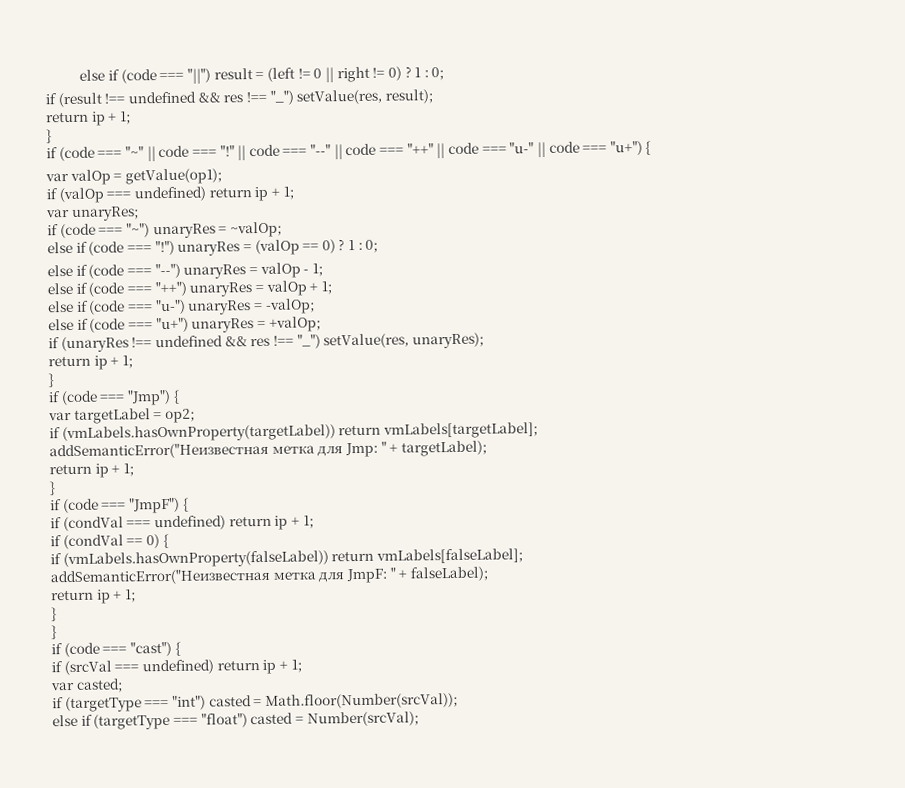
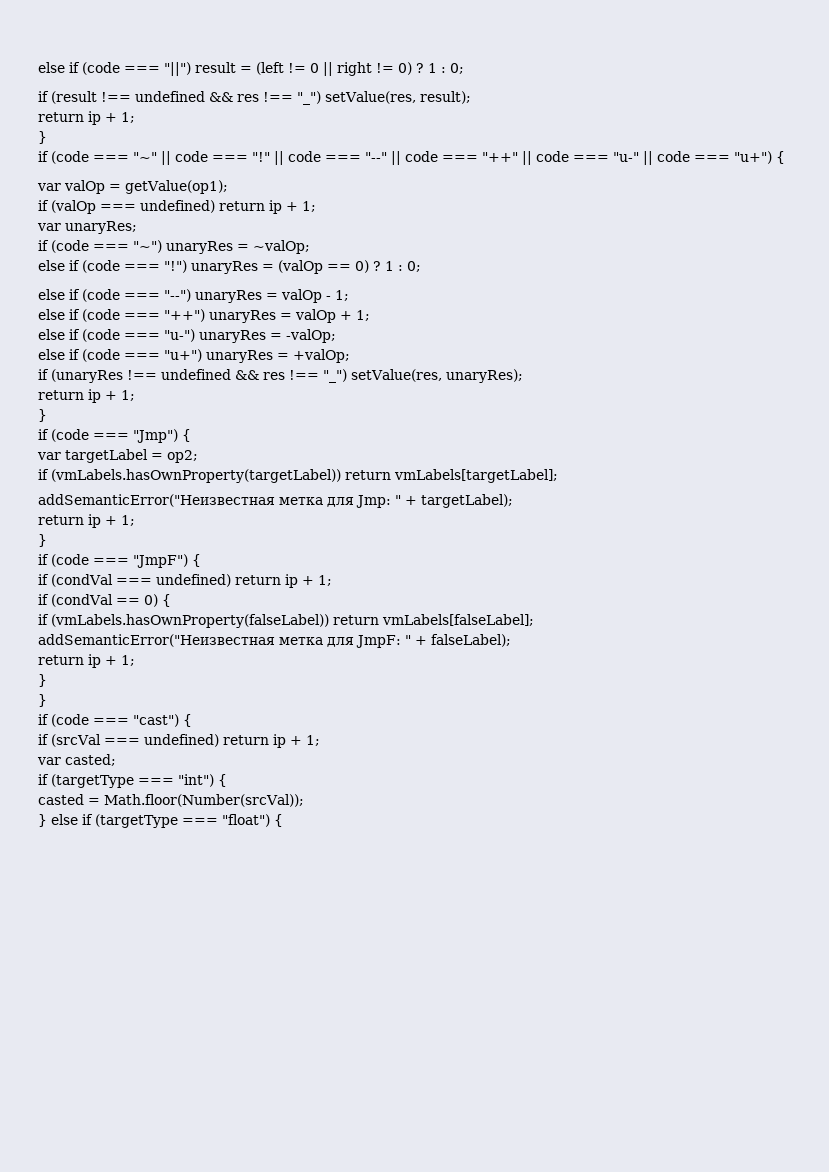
- if (targetType === "int") casted = Math.floor(Number(srcVal));
+ if (targetType === "int") {
+ casted = Math.floor(Number(srcVal));
- else if (targetType === "float") casted = Number(srcVal);
+ } else if (targetType === "float") {

